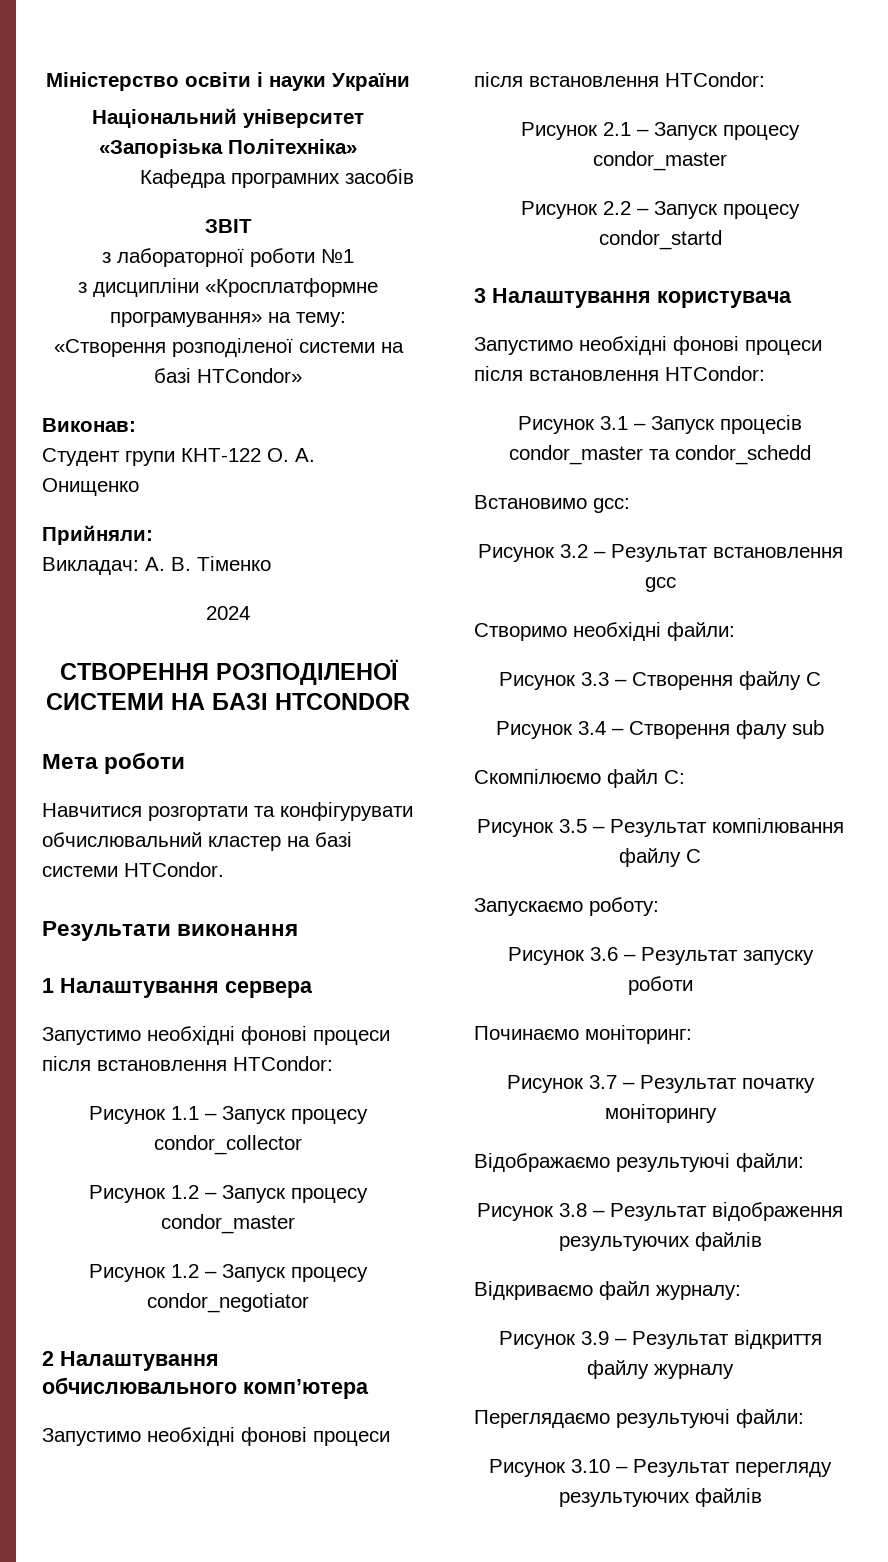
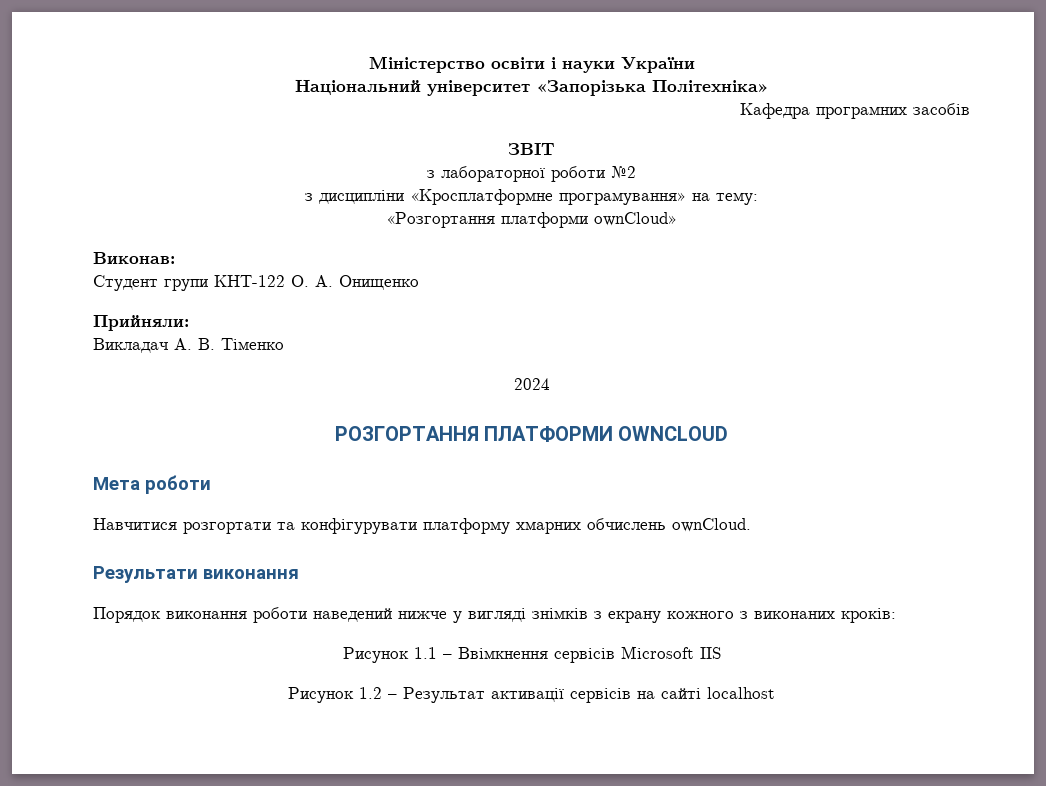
- з лабораторної роботи №1
+ з лабораторної роботи №2
- «Створення розподіленої системи на базі HTCondor»
+ «Розгортання платформи ownCloud»
- Викладач: А. В. Тіменко
+ Викладач А. В. Тіменко
- СТВОРЕННЯ РОЗПОДІЛЕНОЇ СИСТЕМИ НА БАЗІ HTCONDOR
+ РОЗГОРТАННЯ ПЛАТФОРМИ OWNCLOUD
- Навчитися розгортати та конфігурувати обчислювальний кластер на базі системи HTCondor.
+ Навчитися розгортати та конфігурувати платформу хмарних обчислень ownCloud.
  Результати виконання
- 1 Налаштування сервера
- Запустимо необхідні фонові процеси після встановлення HTCondor:
+ Порядок виконання роботи наведений нижче у вигляді знімків з екрану кожного з виконаних кроків:
- Рисунок 1.1 – Запуск процесу condor_collector
- Рисунок 1.2 – Запуск процесу condor_master
- Рисунок 1.2 – Запуск процесу condor_negotiator
- 2 Налаштування обчислювального комп’ютера
- Запустимо необхідні фонові процеси після встановлення HTCondor:
- Рисунок 2.1 – Запуск процесу condor_master
- Рисунок 2.2 – Запуск процесу condor_startd
- 3 Налаштування користувача
- Запустимо необхідні фонові процеси після встановлення HTCondor:
- Рисунок 3.1 – Запуск процесів condor_master та condor_schedd
- Встановимо gcc:
- Рисунок 3.2 – Результат встановлення gcc
- Створимо необхідні файли:
- Рисунок 3.3 – Створення файлу С
- Рисунок 3.4 – Створення фалу sub
- Скомпілюємо файл С:
- Рисунок 3.5 – Результат компілювання файлу С
- Запускаємо роботу:
- Рисунок 3.6 – Результат запуску роботи
- Починаємо моніторинг:
- Рисунок 3.7 – Результат початку моніторингу
- Відображаємо результуючі файли:
- Рисунок 3.8 – Результат відображення результуючих файлів
- Відкриваємо файл журналу:
- Рисунок 3.9 – Результат відкриття файлу журналу
- Переглядаємо результуючі файли:
- Рисунок 3.10 – Результат перегляду результуючих файлів
+ Рисунок 1.1 – Ввімкнення сервісів Microsoft IIS
+ Рисунок 1.2 – Результат активації сервісів на сайті localhost

